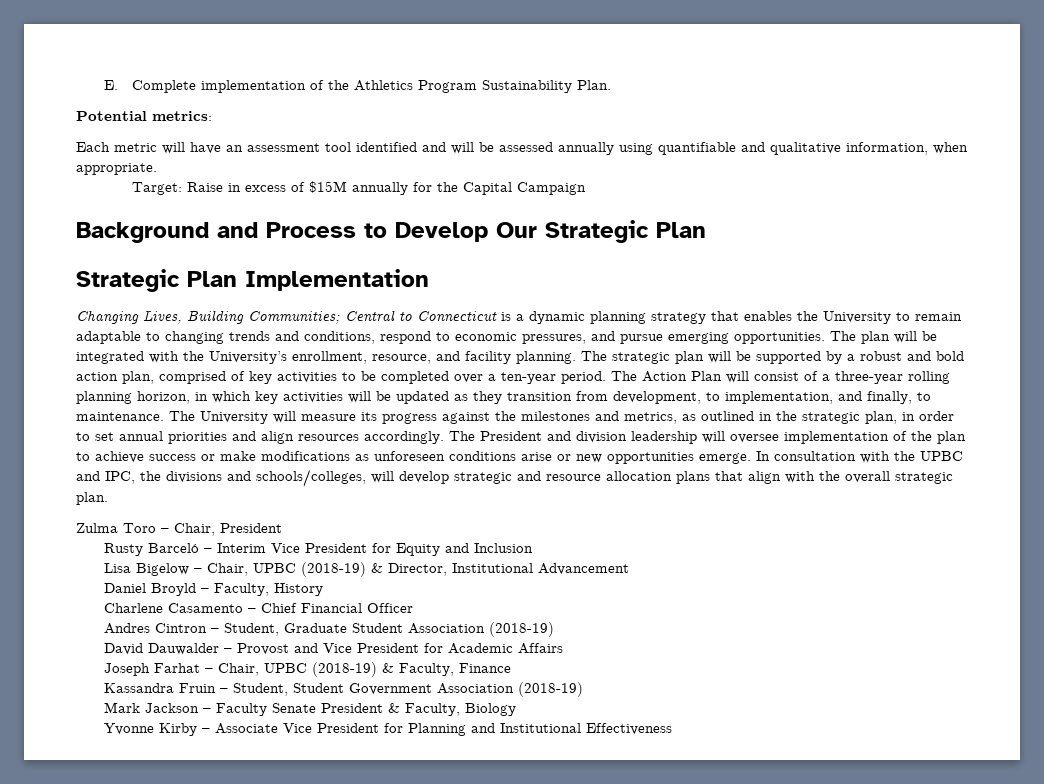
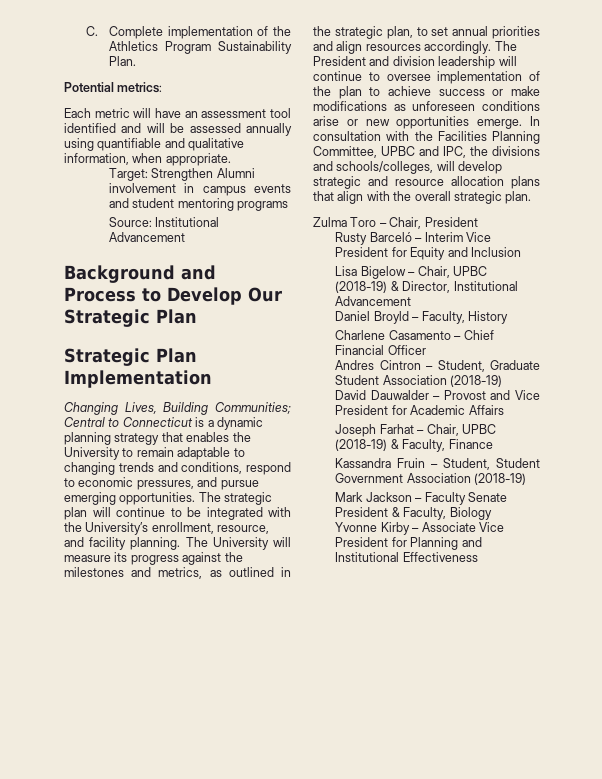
- E. Complete implementation of the Athletics Program Sustainability Plan.
+ C. Complete implementation of the Athletics Program Sustainability Plan.
- Target: Raise in excess of $15M annually for the Capital Campaign
+ Target: Strengthen Alumni involvement in campus events and student mentoring programs
+ Source: Institutional Advancement
- The plan will be integrated with the University’s enrollment, resource, and facility planning.
+ The strategic plan will continue to be integrated with the University’s enrollment, resource, and facility planning.
- The strategic plan will be supported by a robust and bold action plan, comprised of key activities to be completed over a ten-year period. The Action Plan will consist of a three-year rolling planning horizon, in which key activities will be updated as they transition from development, to implementation, and finally, to maintenance. The University will measure its progress against the milestones and metrics, as outlined in the strategic plan, in order to set annual priorities and align resources accordingly.
+ The University will measure its progress against the milestones and metrics, as outlined in the strategic plan, to set annual priorities and align resources accordingly.
- The President and division leadership will oversee implementation of the plan to achieve success or make modifications as unforeseen conditions arise or new opportunities emerge.
+ The President and division leadership will continue to oversee implementation of the plan to achieve success or make modifications as unforeseen conditions arise or new opportunities emerge.
- In consultation with the UPBC and IPC, the divisions and schools/colleges, will develop strategic and resource allocation plans that align with the overall strategic plan.
+ In consultation with the Facilities Planning Committee, UPBC and IPC, the divisions and schools/colleges, will develop strategic and resource allocation plans that align with the overall strategic plan.

